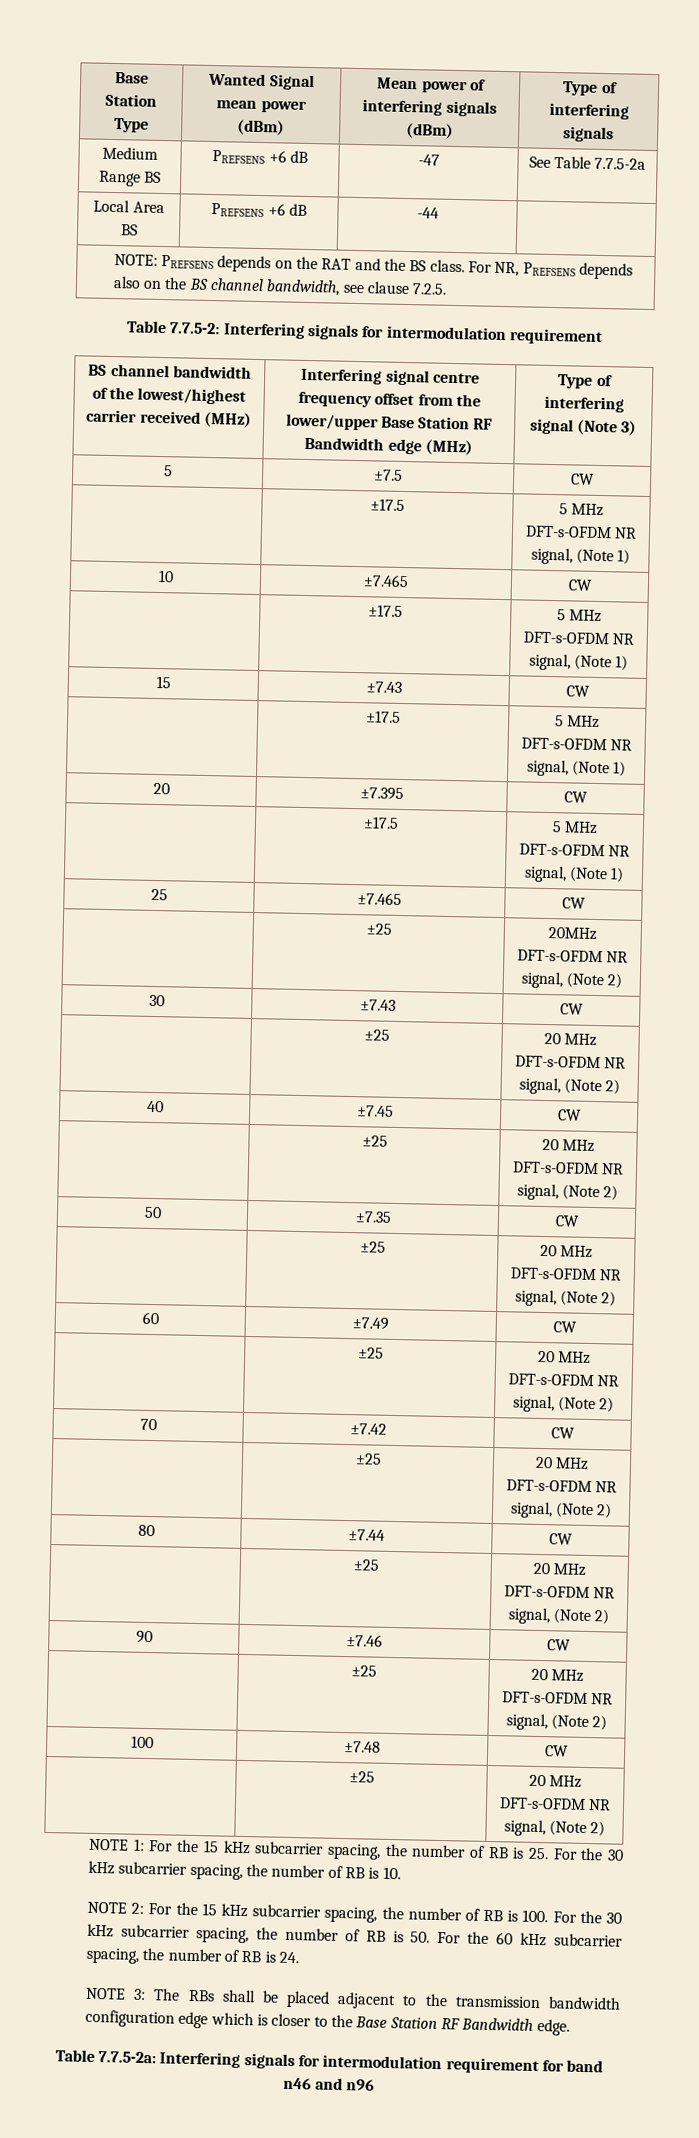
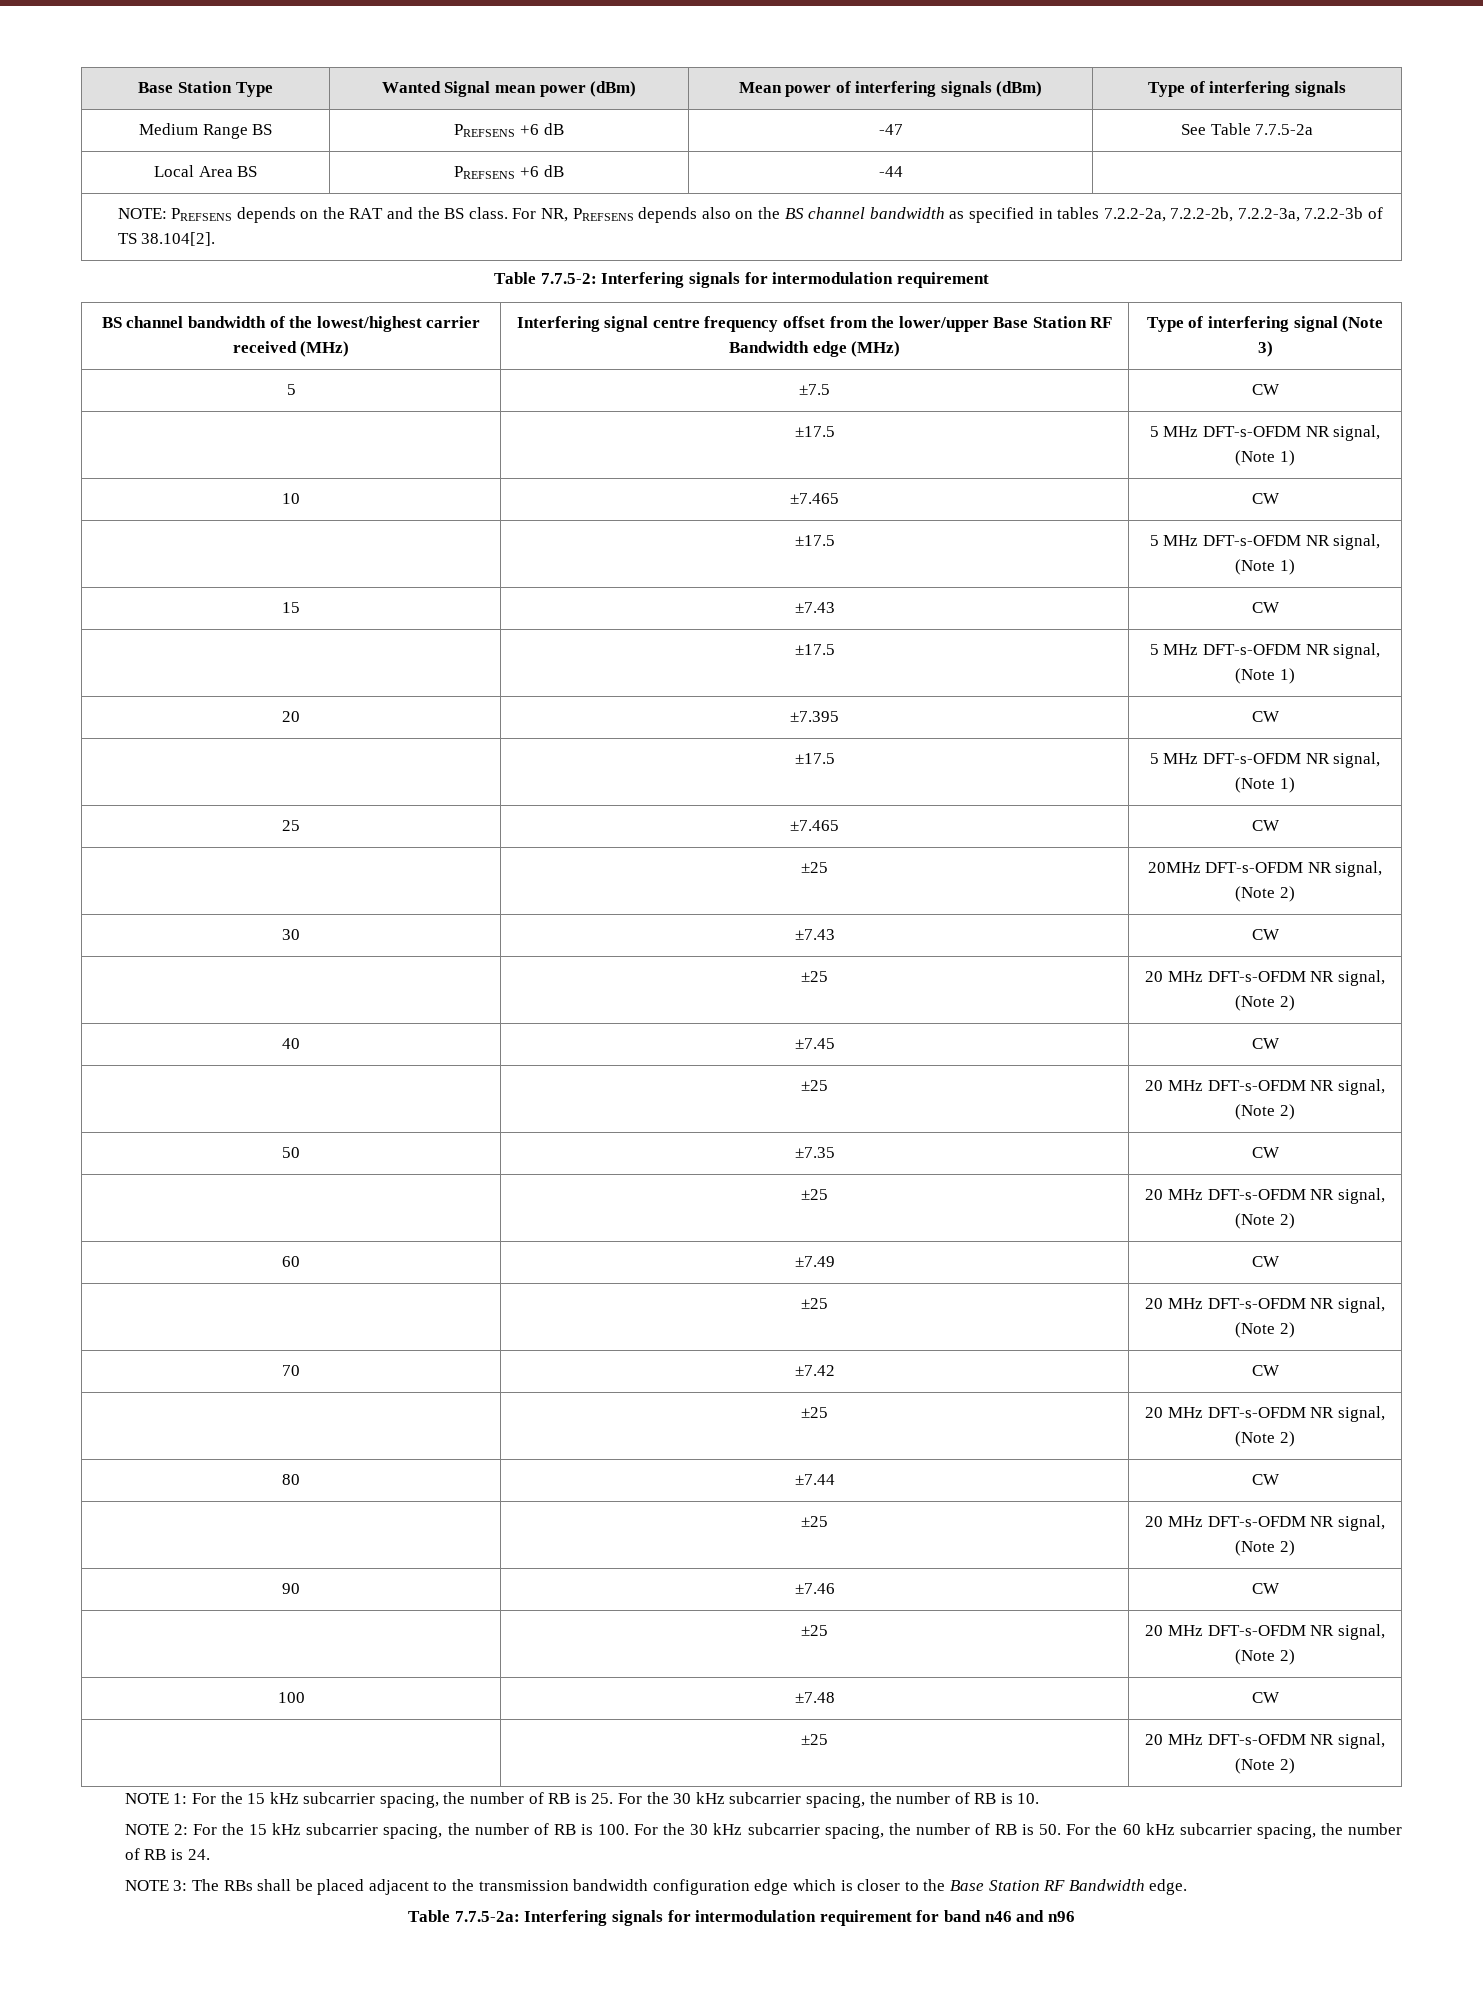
- NOTE: PREFSENS depends on the RAT and the BS class. For NR, PREFSENS depends also on the BS channel bandwidth, see clause 7.2.5.
+ NOTE: PREFSENS depends on the RAT and the BS class. For NR, PREFSENS depends also on the BS channel bandwidth as specified in tables 7.2.2-2a, 7.2.2-2b, 7.2.2-3a, 7.2.2-3b of TS 38.104[2].

